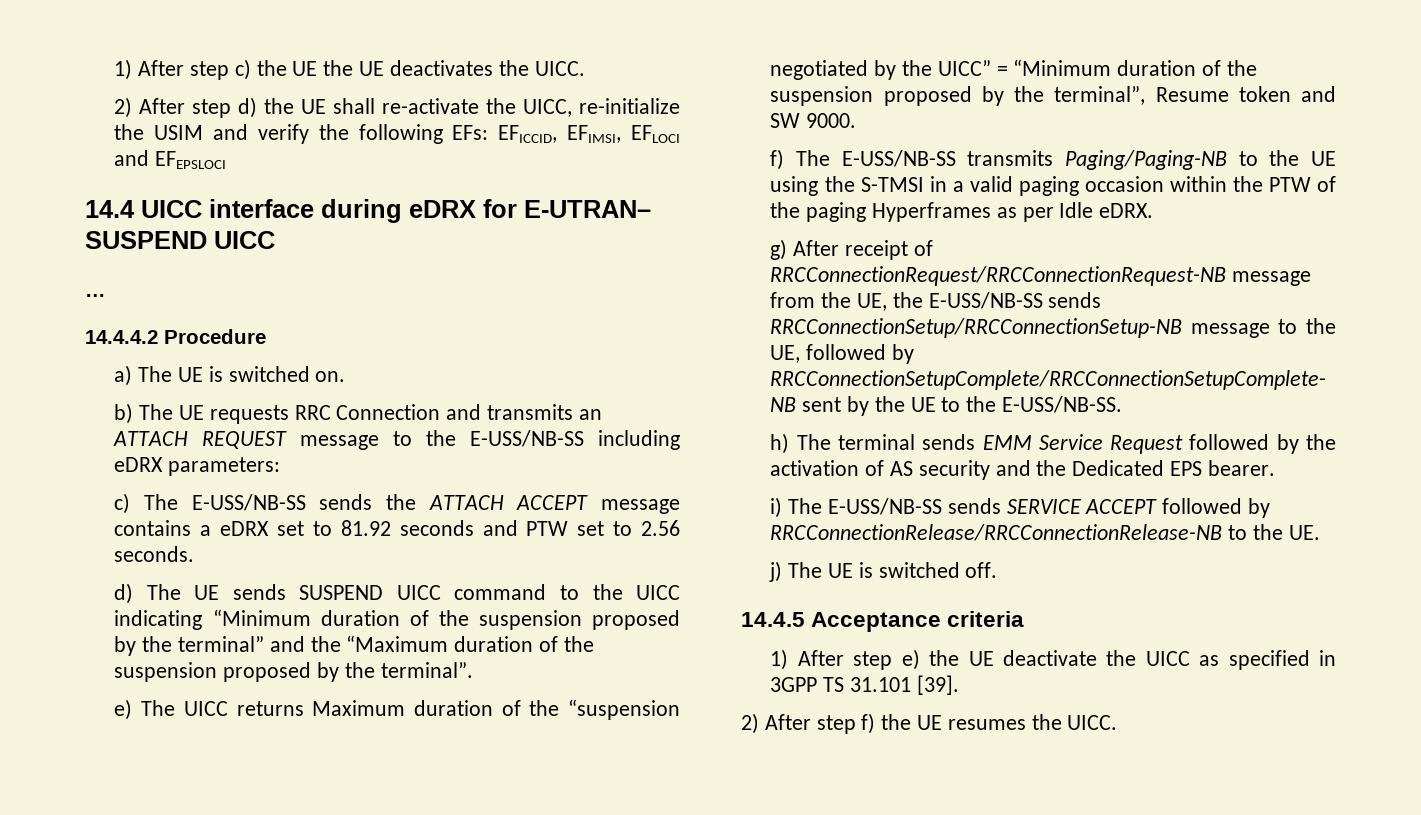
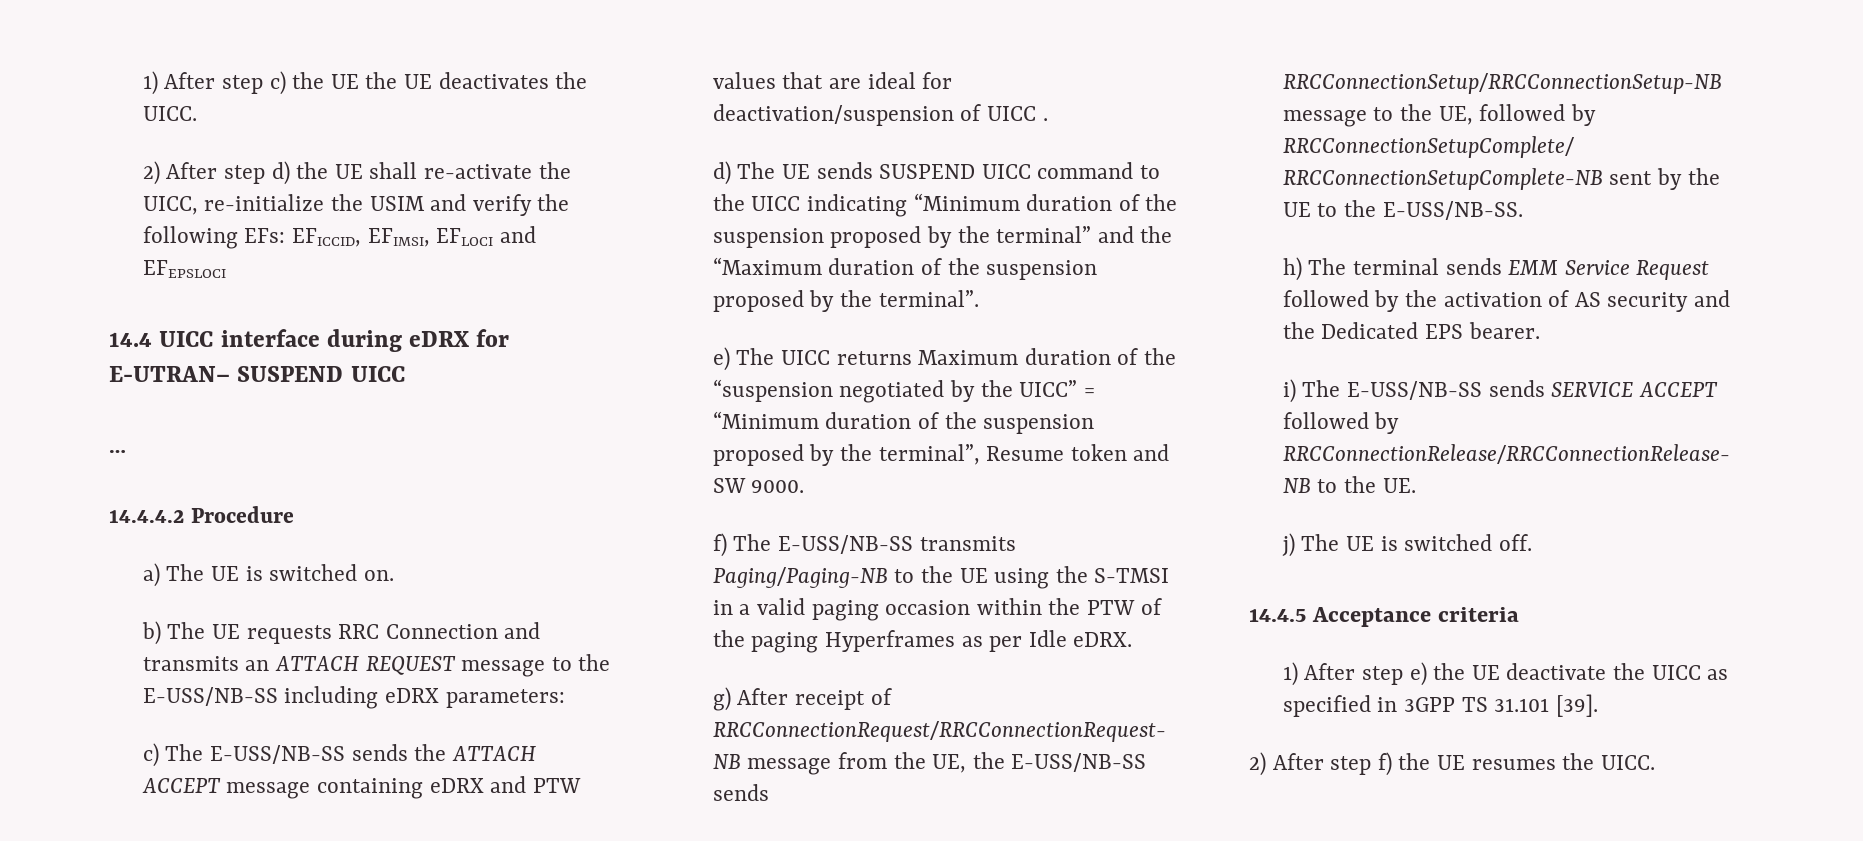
- c) The E-USS/NB-SS sends the ATTACH ACCEPT message contains a eDRX set to 81.92 seconds and PTW set to 2.56 seconds.
+ c) The E-USS/NB-SS sends the ATTACH ACCEPT message containing eDRX and PTW values that are ideal for deactivation/suspension of UICC .

